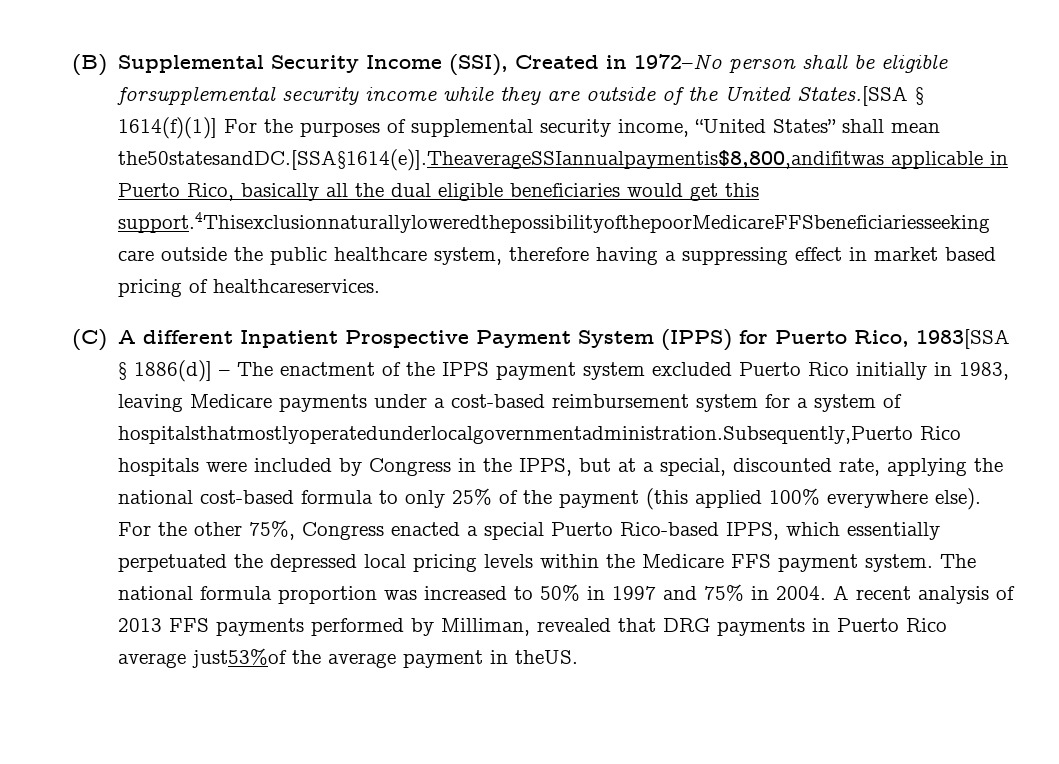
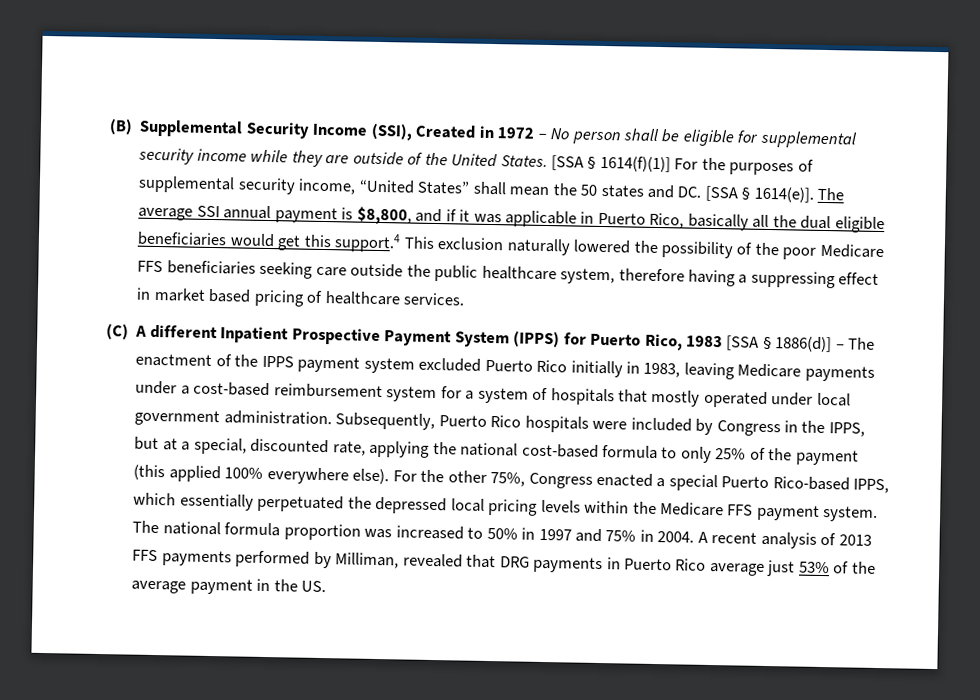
- (B) Supplemental Security Income (SSI), Created in 1972–No person shall be eligible forsupplemental security income while they are outside of the United States.[SSA § 1614(f)(1)] For the purposes of supplemental security income, “United States” shall mean the50statesandDC.[SSA§1614(e)].TheaverageSSIannualpaymentis$8,800,andifitwas applicable in Puerto Rico, basically all the dual eligible beneficiaries would get this support.4ThisexclusionnaturallyloweredthepossibilityofthepoorMedicareFFSbeneficiariesseeking care outside the public healthcare system, therefore having a suppressing effect in market based pricing of healthcareservices.
+ (B) Supplemental Security Income (SSI), Created in 1972 – No person shall be eligible for supplemental security income while they are outside of the United States. [SSA § 1614(f)(1)] For the purposes of supplemental security income, “United States” shall mean the 50 states and DC. [SSA § 1614(e)]. The average SSI annual payment is $8,800, and if it was applicable in Puerto Rico, basically all the dual eligible beneficiaries would get this support.4 This exclusion naturally lowered the possibility of the poor Medicare FFS beneficiaries seeking care outside the public healthcare system, therefore having a suppressing effect in market based pricing of healthcare services.
- (C) A different Inpatient Prospective Payment System (IPPS) for Puerto Rico, 1983[SSA § 1886(d)] – The enactment of the IPPS payment system excluded Puerto Rico initially in 1983, leaving Medicare payments under a cost-based reimbursement system for a system of hospitalsthatmostlyoperatedunderlocalgovernmentadministration.Subsequently,Puerto Rico hospitals were included by Congress in the IPPS, but at a special, discounted rate, applying the national cost-based formula to only 25% of the payment (this applied 100% everywhere else).
+ (C) A different Inpatient Prospective Payment System (IPPS) for Puerto Rico, 1983 [SSA § 1886(d)] – The enactment of the IPPS payment system excluded Puerto Rico initially in 1983, leaving Medicare payments under a cost-based reimbursement system for a system of hospitals that mostly operated under local government administration. Subsequently, Puerto Rico hospitals were included by Congress in the IPPS, but at a special, discounted rate, applying the national cost-based formula to only 25% of the payment (this applied 100% everywhere else).
- A recent analysis of 2013 FFS payments performed by Milliman, revealed that DRG payments in Puerto Rico average just53%of the average payment in theUS.
+ A recent analysis of 2013 FFS payments performed by Milliman, revealed that DRG payments in Puerto Rico average just 53% of the average payment in the US.

